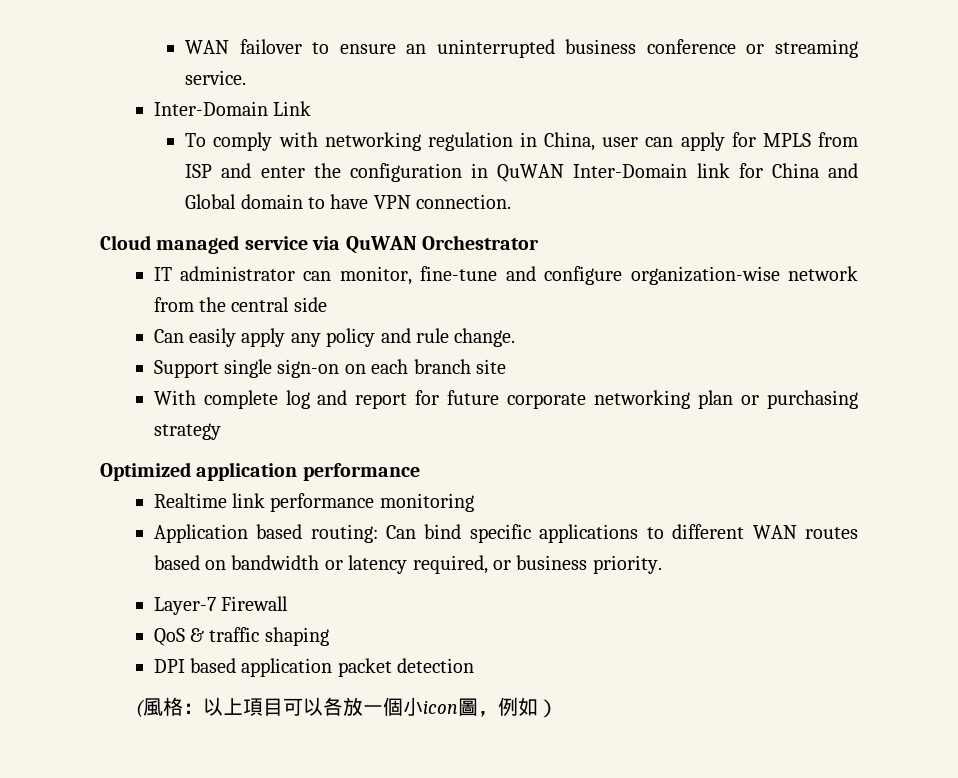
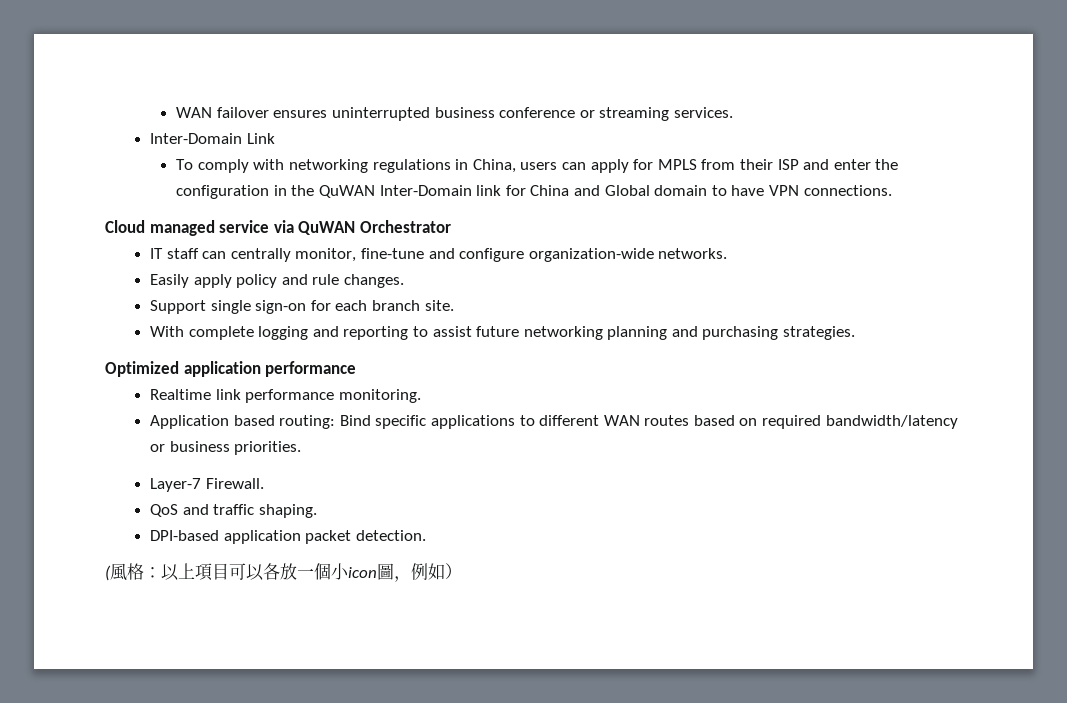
- WAN failover to ensure an uninterrupted business conference or streaming service.
+ WAN failover ensures uninterrupted business conference or streaming services.
- To comply with networking regulation in China, user can apply for MPLS from ISP and enter the configuration in QuWAN Inter-Domain link for China and Global domain to have VPN connection.
+ To comply with networking regulations in China, users can apply for MPLS from their ISP and enter the configuration in the QuWAN Inter-Domain link for China and Global domain to have VPN connections.
- IT administrator can monitor, fine-tune and configure organization-wise network from the central side
- Can easily apply any policy and rule change.
+ IT staff can centrally monitor, fine-tune and configure organization-wide networks.
+ Easily apply policy and rule changes.
- Support single sign-on on each branch site
+ Support single sign-on for each branch site.
- With complete log and report for future corporate networking plan or purchasing strategy
+ With complete logging and reporting to assist future networking planning and purchasing strategies.
- Realtime link performance monitoring
+ Realtime link performance monitoring.
- Application based routing: Can bind specific applications to different WAN routes based on bandwidth or latency required, or business priority.
+ Application based routing: Bind specific applications to different WAN routes based on required bandwidth/latency or business priorities.
- Layer-7 Firewall
+ Layer-7 Firewall.
- QoS & traffic shaping
- DPI based application packet detection
+ QoS and traffic shaping.
+ DPI-based application packet detection.

